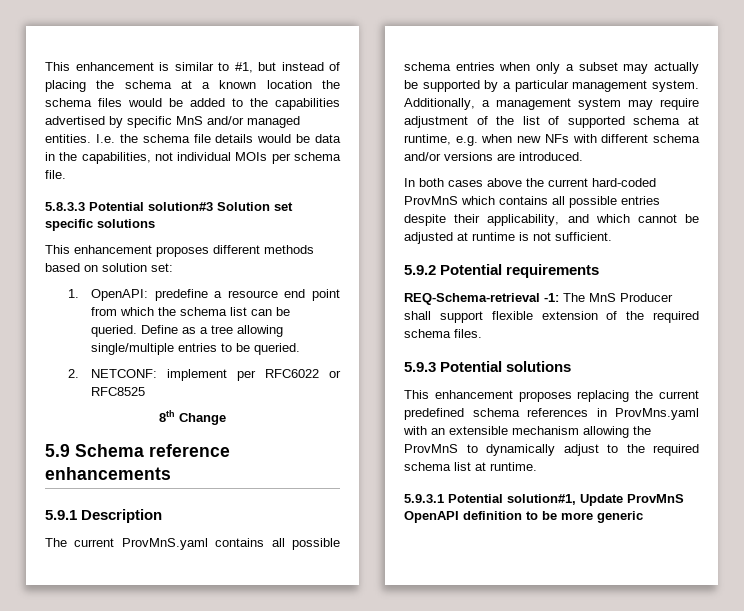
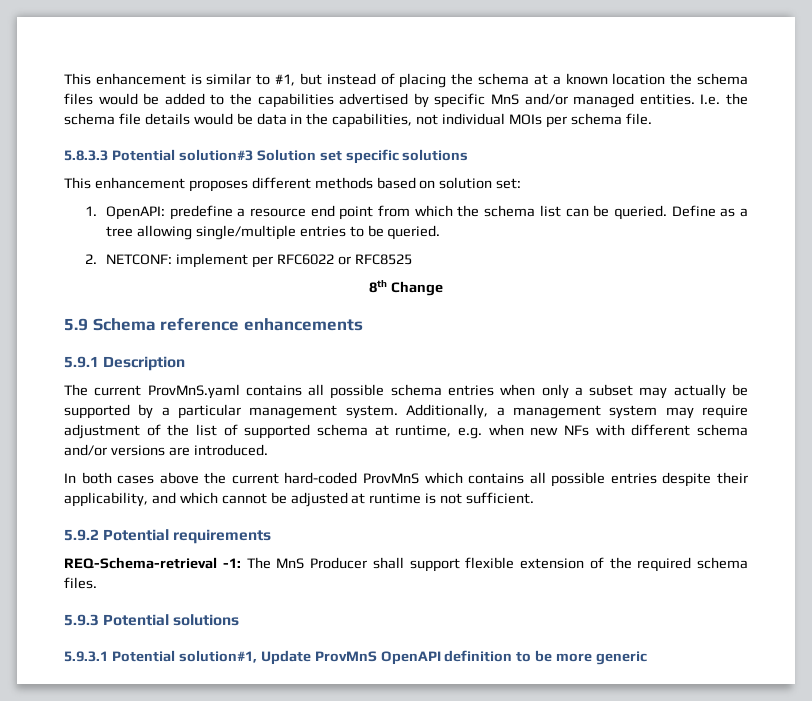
- This enhancement proposes replacing the current predefined schema references in ProvMns.yaml with an extensible mechanism allowing the ProvMnS to dynamically adjust to the required schema list at runtime.

